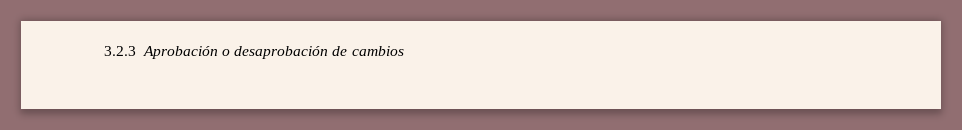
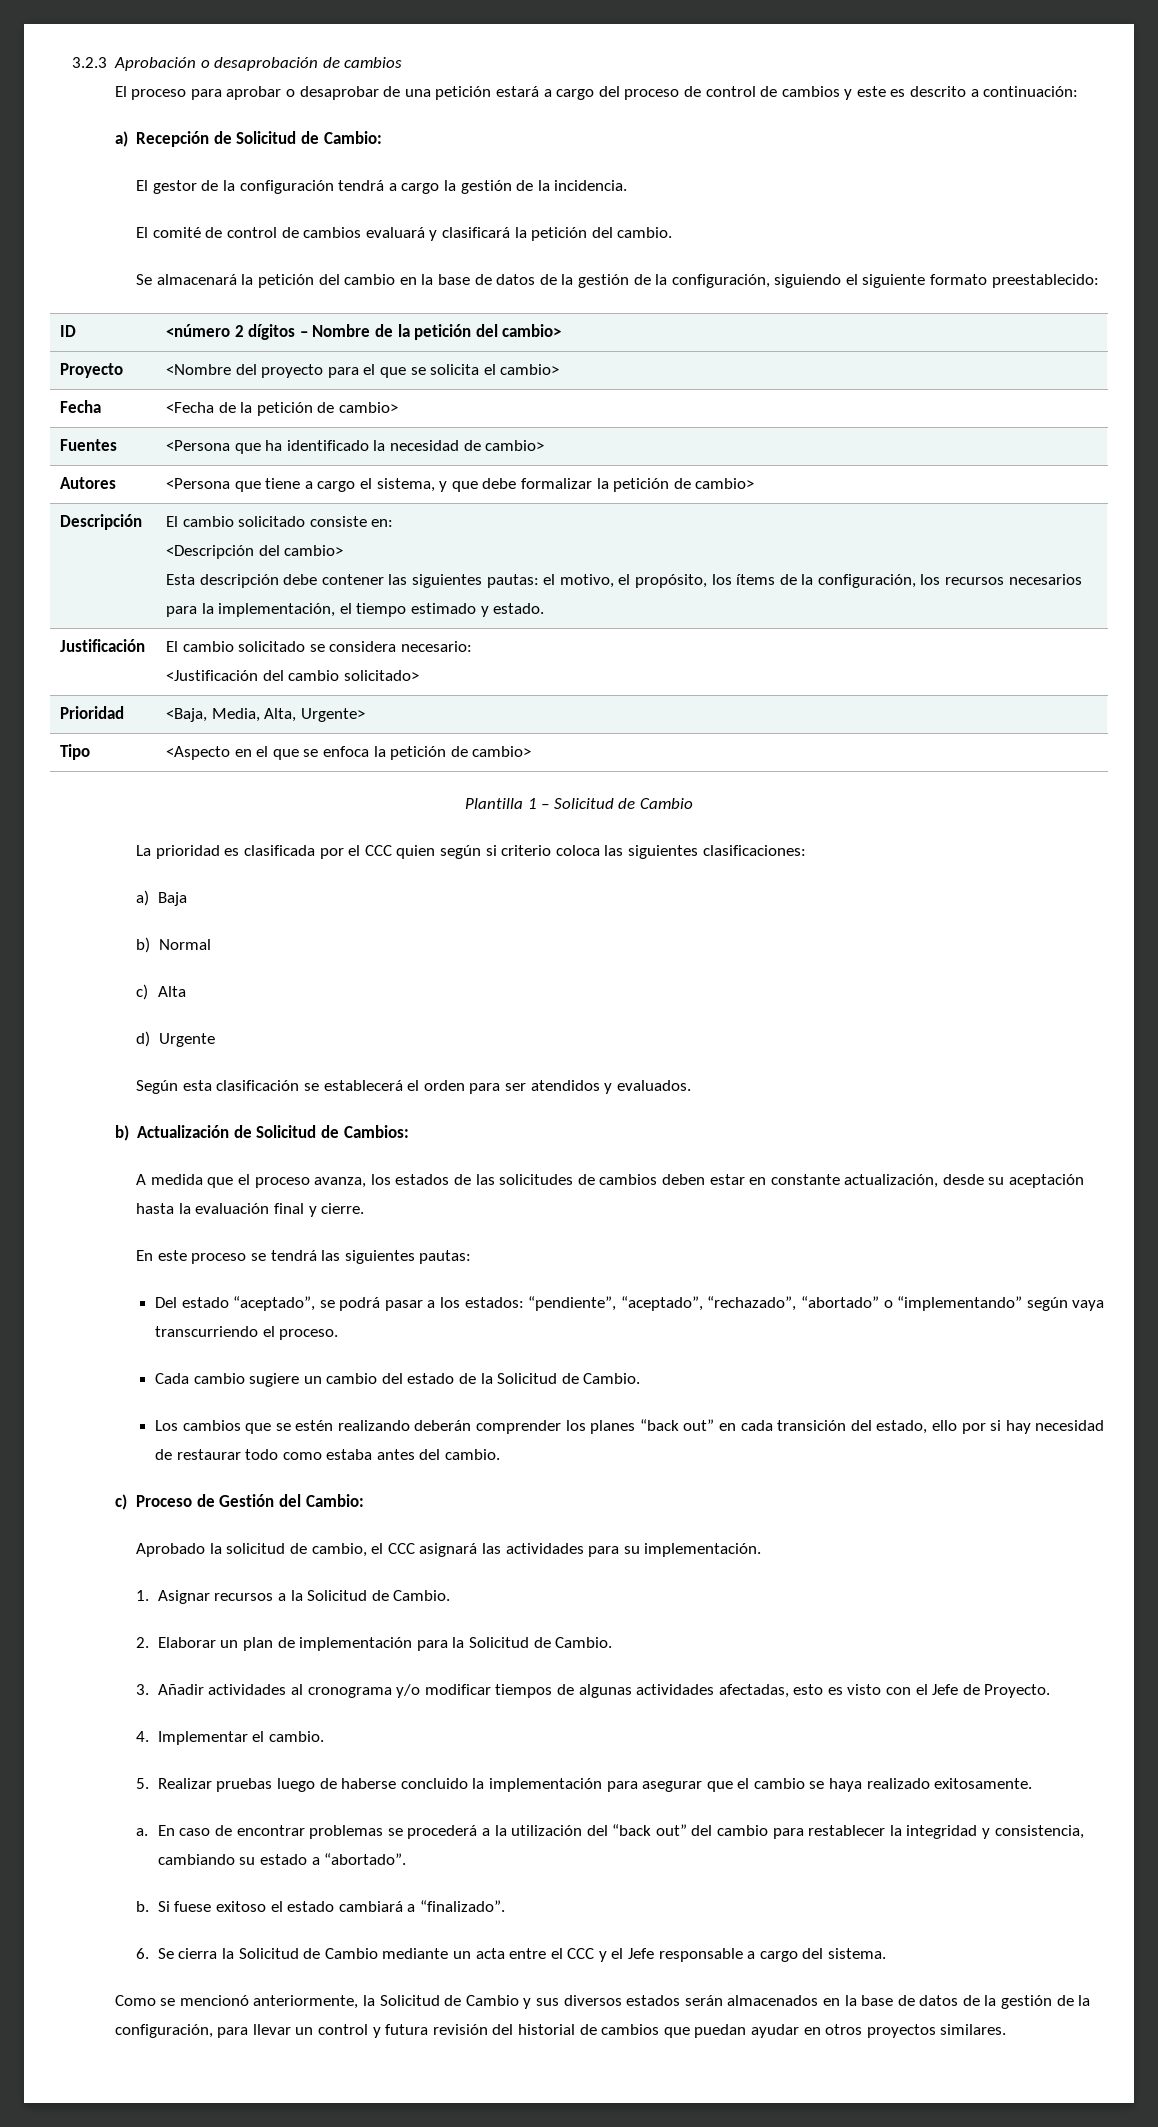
+ El proceso para aprobar o desaprobar de una petición estará a cargo del proceso de control de cambios y este es descrito a continuación:
+ a) Recepción de Solicitud de Cambio:
+ El gestor de la configuración tendrá a cargo la gestión de la incidencia.
+ El comité de control de cambios evaluará y clasificará la petición del cambio.
+ Se almacenará la petición del cambio en la base de datos de la gestión de la configuración, siguiendo el siguiente formato preestablecido:
+ ID | <número 2 dígitos – Nombre de la petición del cambio>
+ Proyecto | <Nombre del proyecto para el que se solicita el cambio>
+ Fecha | <Fecha de la petición de cambio>
+ Fuentes | <Persona que ha identificado la necesidad de cambio>
+ Autores | <Persona que tiene a cargo el sistema, y que debe formalizar la petición de cambio>
+ Descripción | El cambio solicitado consiste en:
+ <Descripción del cambio>
+ Esta descripción debe contener las siguientes pautas: el motivo, el propósito, los ítems de la configuración, los recursos necesarios para la implementación, el tiempo estimado y estado.
+ Justificación | El cambio solicitado se considera necesario:
+ <Justificación del cambio solicitado>
+ Prioridad | <Baja, Media, Alta, Urgente>
+ Tipo | <Aspecto en el que se enfoca la petición de cambio>
+ Plantilla 1 – Solicitud de Cambio
+ La prioridad es clasificada por el CCC quien según si criterio coloca las siguientes clasificaciones:
+ a) Baja
+ b) Normal
+ c) Alta
+ d) Urgente
+ Según esta clasificación se establecerá el orden para ser atendidos y evaluados.
+ b) Actualización de Solicitud de Cambios:
+ A medida que el proceso avanza, los estados de las solicitudes de cambios deben estar en constante actualización, desde su aceptación hasta la evaluación final y cierre.
+ En este proceso se tendrá las siguientes pautas:
+ Del estado “aceptado”, se podrá pasar a los estados: “pendiente”, “aceptado”, “rechazado”, “abortado” o “implementando” según vaya transcurriendo el proceso.
+ Cada cambio sugiere un cambio del estado de la Solicitud de Cambio.
+ Los cambios que se estén realizando deberán comprender los planes “back out” en cada transición del estado, ello por si hay necesidad de restaurar todo como estaba antes del cambio.
+ c) Proceso de Gestión del Cambio:
+ Aprobado la solicitud de cambio, el CCC asignará las actividades para su implementación.
+ 1. Asignar recursos a la Solicitud de Cambio.
+ 2. Elaborar un plan de implementación para la Solicitud de Cambio.
+ 3. Añadir actividades al cronograma y/o modificar tiempos de algunas actividades afectadas, esto es visto con el Jefe de Proyecto.
+ 4. Implementar el cambio.
+ 5. Realizar pruebas luego de haberse concluido la implementación para asegurar que el cambio se haya realizado exitosamente.
+ a. En caso de encontrar problemas se procederá a la utilización del “back out” del cambio para restablecer la integridad y consistencia, cambiando su estado a “abortado”.
+ b. Si fuese exitoso el estado cambiará a “finalizado”.
+ 6. Se cierra la Solicitud de Cambio mediante un acta entre el CCC y el Jefe responsable a cargo del sistema.
+ Como se mencionó anteriormente, la Solicitud de Cambio y sus diversos estados serán almacenados en la base de datos de la gestión de la configuración, para llevar un control y futura revisión del historial de cambios que puedan ayudar en otros proyectos similares.

